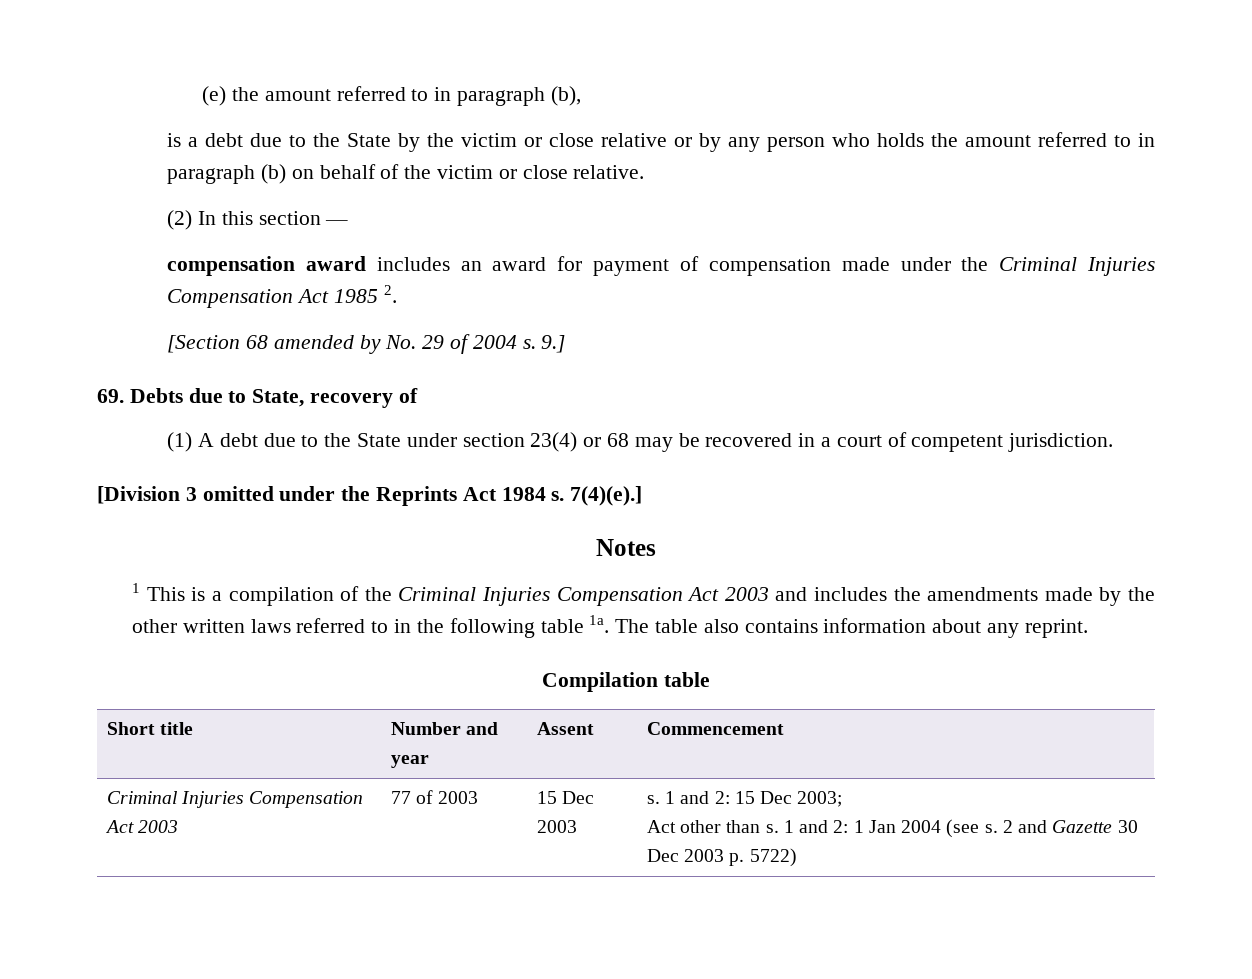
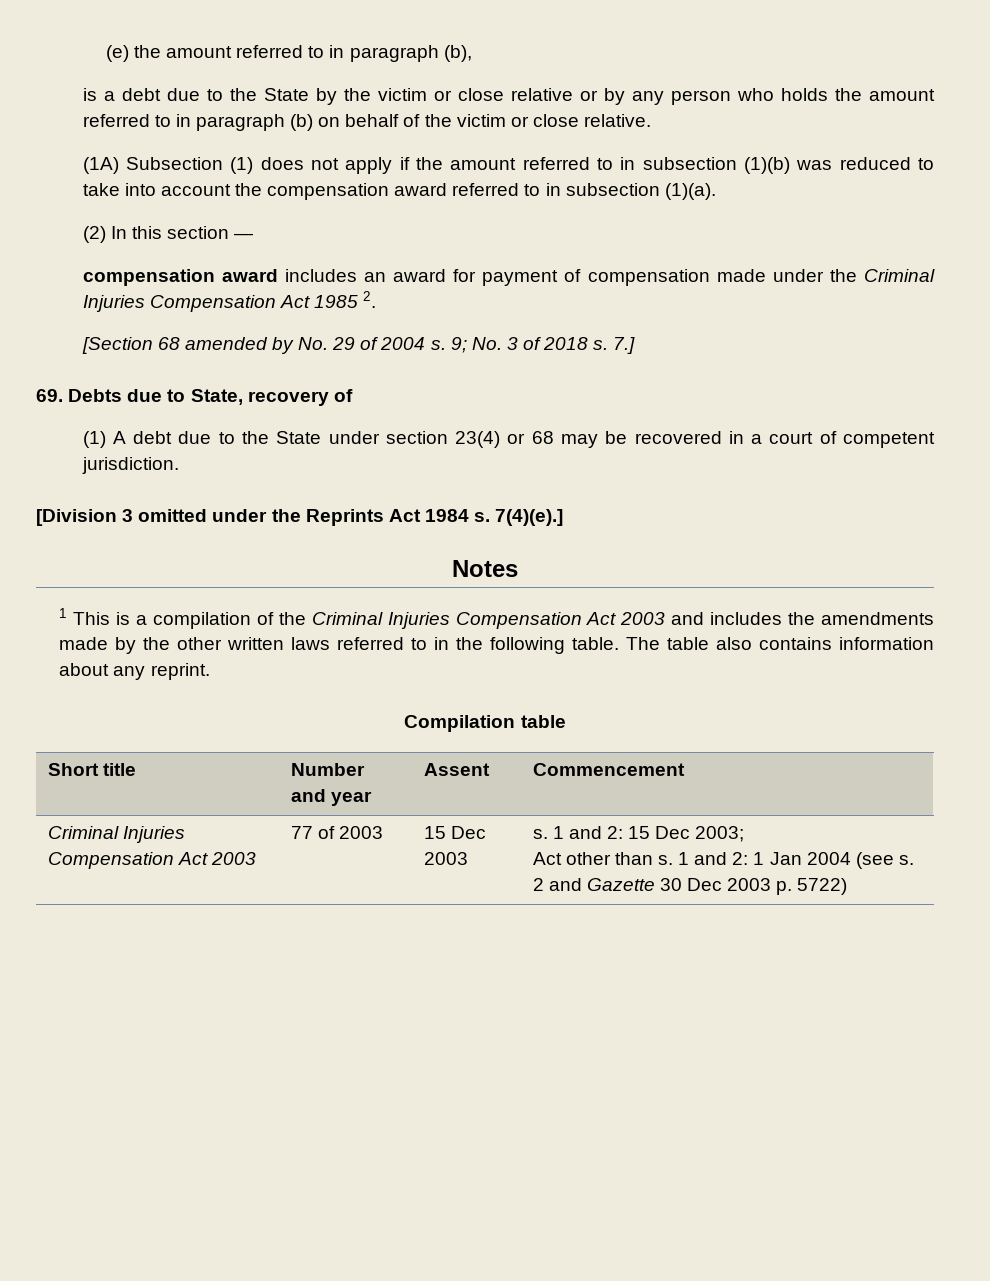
+ (1A) Subsection (1) does not apply if the amount referred to in subsection (1)(b) was reduced to take into account the compensation award referred to in subsection (1)(a).
- 9.]
+ 9; No. 3 of 2018 s. 7.]
- 1 This is a compilation of the Criminal Injuries Compensation Act 2003 and includes the amendments made by the other written laws referred to in the following table 1a.
+ 1 This is a compilation of the Criminal Injuries Compensation Act 2003 and includes the amendments made by the other written laws referred to in the following table.

